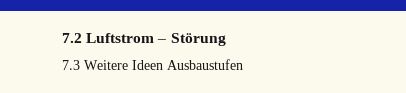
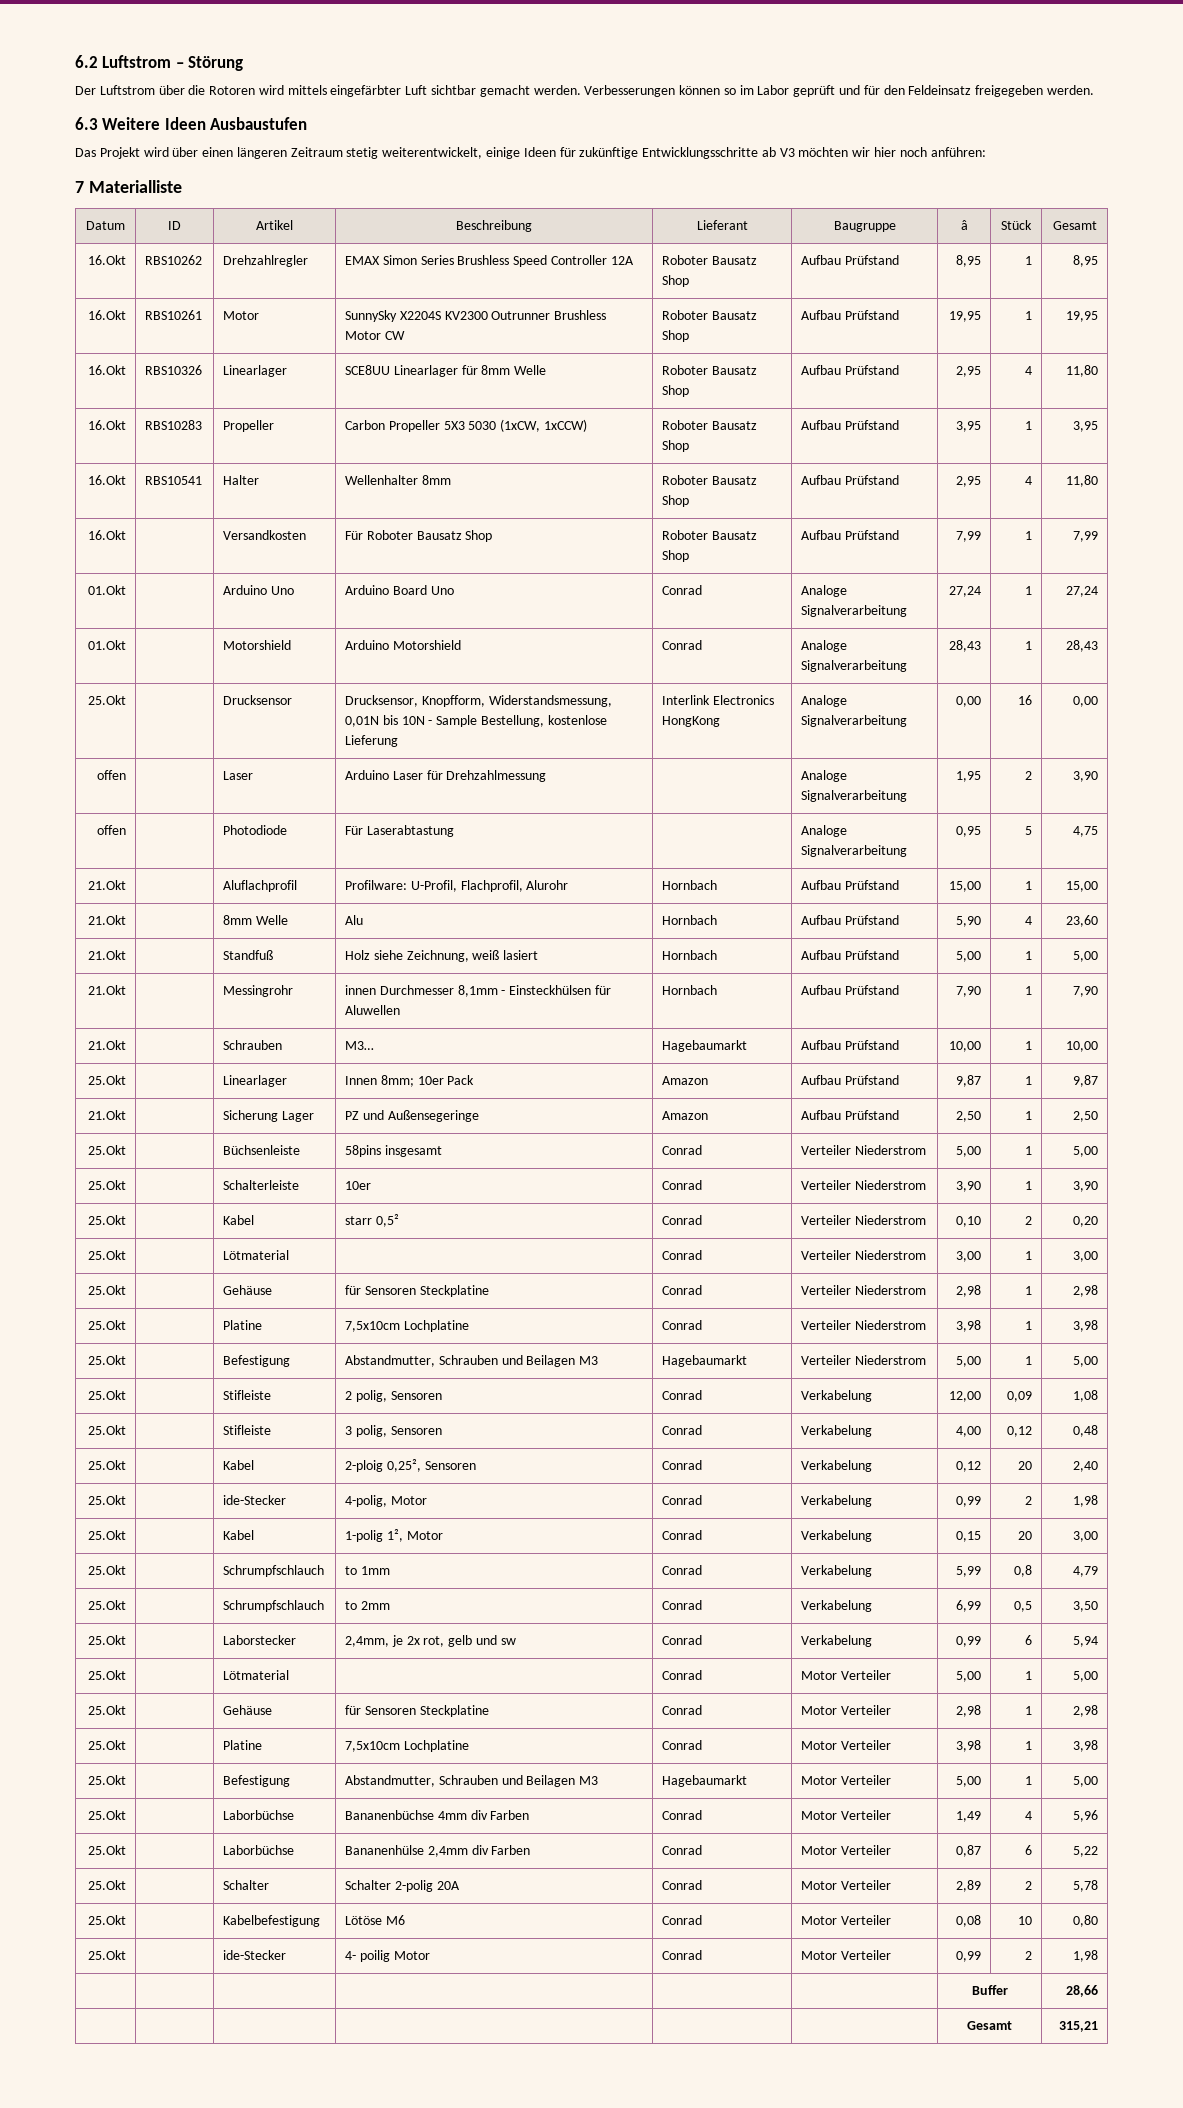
- 7.2 Luftstrom – Störung
+ 6.2 Luftstrom – Störung
- 7.3 Weitere Ideen Ausbaustufen
+ Der Luftstrom über die Rotoren wird mittels eingefärbter Luft sichtbar gemacht werden. Verbesserungen können so im Labor geprüft und für den Feldeinsatz freigegeben werden.
+ 6.3 Weitere Ideen Ausbaustufen
+ Das Projekt wird über einen längeren Zeitraum stetig weiterentwickelt, einige Ideen für zukünftige Entwicklungsschritte ab V3 möchten wir hier noch anführen:
+ 7 Materialliste
+ Datum | ID | Artikel | Beschreibung | Lieferant | Baugruppe | â | Stück | Gesamt
+ 16.Okt | RBS10262 | Drehzahlregler | EMAX Simon Series Brushless Speed Controller 12A | Roboter Bausatz Shop | Aufbau Prüfstand | 8,95 | 1 | 8,95
+ 16.Okt | RBS10261 | Motor | SunnySky X2204S KV2300 Outrunner Brushless Motor CW | Roboter Bausatz Shop | Aufbau Prüfstand | 19,95 | 1 | 19,95
+ 16.Okt | RBS10326 | Linearlager | SCE8UU Linearlager für 8mm Welle | Roboter Bausatz Shop | Aufbau Prüfstand | 2,95 | 4 | 11,80
+ 16.Okt | RBS10283 | Propeller | Carbon Propeller 5X3 5030 (1xCW, 1xCCW) | Roboter Bausatz Shop | Aufbau Prüfstand | 3,95 | 1 | 3,95
+ 16.Okt | RBS10541 | Halter | Wellenhalter 8mm | Roboter Bausatz Shop | Aufbau Prüfstand | 2,95 | 4 | 11,80
+ 16.Okt | | Versandkosten | Für Roboter Bausatz Shop | Roboter Bausatz Shop | Aufbau Prüfstand | 7,99 | 1 | 7,99
+ 01.Okt | | Arduino Uno | Arduino Board Uno | Conrad | Analoge Signalverarbeitung | 27,24 | 1 | 27,24
+ 01.Okt | | Motorshield | Arduino Motorshield | Conrad | Analoge Signalverarbeitung | 28,43 | 1 | 28,43
+ 25.Okt | | Drucksensor | Drucksensor, Knopfform, Widerstandsmessung, 0,01N bis 10N - Sample Bestellung, kostenlose Lieferung | Interlink Electronics HongKong | Analoge Signalverarbeitung | 0,00 | 16 | 0,00
+ offen | | Laser | Arduino Laser für Drehzahlmessung | | Analoge Signalverarbeitung | 1,95 | 2 | 3,90
+ offen | | Photodiode | Für Laserabtastung | | Analoge Signalverarbeitung | 0,95 | 5 | 4,75
+ 21.Okt | | Aluflachprofil | Profilware: U-Profil, Flachprofil, Alurohr | Hornbach | Aufbau Prüfstand | 15,00 | 1 | 15,00
+ 21.Okt | | 8mm Welle | Alu | Hornbach | Aufbau Prüfstand | 5,90 | 4 | 23,60
+ 21.Okt | | Standfuß | Holz siehe Zeichnung, weiß lasiert | Hornbach | Aufbau Prüfstand | 5,00 | 1 | 5,00
+ 21.Okt | | Messingrohr | innen Durchmesser 8,1mm - Einsteckhülsen für Aluwellen | Hornbach | Aufbau Prüfstand | 7,90 | 1 | 7,90
+ 21.Okt | | Schrauben | M3… | Hagebaumarkt | Aufbau Prüfstand | 10,00 | 1 | 10,00
+ 25.Okt | | Linearlager | Innen 8mm; 10er Pack | Amazon | Aufbau Prüfstand | 9,87 | 1 | 9,87
+ 21.Okt | | Sicherung Lager | PZ und Außensegeringe | Amazon | Aufbau Prüfstand | 2,50 | 1 | 2,50
+ 25.Okt | | Büchsenleiste | 58pins insgesamt | Conrad | Verteiler Niederstrom | 5,00 | 1 | 5,00
+ 25.Okt | | Schalterleiste | 10er | Conrad | Verteiler Niederstrom | 3,90 | 1 | 3,90
+ 25.Okt | | Kabel | starr 0,5² | Conrad | Verteiler Niederstrom | 0,10 | 2 | 0,20
+ 25.Okt | | Lötmaterial | | Conrad | Verteiler Niederstrom | 3,00 | 1 | 3,00
+ 25.Okt | | Gehäuse | für Sensoren Steckplatine | Conrad | Verteiler Niederstrom | 2,98 | 1 | 2,98
+ 25.Okt | | Platine | 7,5x10cm Lochplatine | Conrad | Verteiler Niederstrom | 3,98 | 1 | 3,98
+ 25.Okt | | Befestigung | Abstandmutter, Schrauben und Beilagen M3 | Hagebaumarkt | Verteiler Niederstrom | 5,00 | 1 | 5,00
+ 25.Okt | | Stifleiste | 2 polig, Sensoren | Conrad | Verkabelung | 12,00 | 0,09 | 1,08
+ 25.Okt | | Stifleiste | 3 polig, Sensoren | Conrad | Verkabelung | 4,00 | 0,12 | 0,48
+ 25.Okt | | Kabel | 2-ploig 0,25², Sensoren | Conrad | Verkabelung | 0,12 | 20 | 2,40
+ 25.Okt | | ide-Stecker | 4-polig, Motor | Conrad | Verkabelung | 0,99 | 2 | 1,98
+ 25.Okt | | Kabel | 1-polig 1², Motor | Conrad | Verkabelung | 0,15 | 20 | 3,00
+ 25.Okt | | Schrumpfschlauch | to 1mm | Conrad | Verkabelung | 5,99 | 0,8 | 4,79
+ 25.Okt | | Schrumpfschlauch | to 2mm | Conrad | Verkabelung | 6,99 | 0,5 | 3,50
+ 25.Okt | | Laborstecker | 2,4mm, je 2x rot, gelb und sw | Conrad | Verkabelung | 0,99 | 6 | 5,94
+ 25.Okt | | Lötmaterial | | Conrad | Motor Verteiler | 5,00 | 1 | 5,00
+ 25.Okt | | Gehäuse | für Sensoren Steckplatine | Conrad | Motor Verteiler | 2,98 | 1 | 2,98
+ 25.Okt | | Platine | 7,5x10cm Lochplatine | Conrad | Motor Verteiler | 3,98 | 1 | 3,98
+ 25.Okt | | Befestigung | Abstandmutter, Schrauben und Beilagen M3 | Hagebaumarkt | Motor Verteiler | 5,00 | 1 | 5,00
+ 25.Okt | | Laborbüchse | Bananenbüchse 4mm div Farben | Conrad | Motor Verteiler | 1,49 | 4 | 5,96
+ 25.Okt | | Laborbüchse | Bananenhülse 2,4mm div Farben | Conrad | Motor Verteiler | 0,87 | 6 | 5,22
+ 25.Okt | | Schalter | Schalter 2-polig 20A | Conrad | Motor Verteiler | 2,89 | 2 | 5,78
+ 25.Okt | | Kabelbefestigung | Lötöse M6 | Conrad | Motor Verteiler | 0,08 | 10 | 0,80
+ 25.Okt | | ide-Stecker | 4- poilig Motor | Conrad | Motor Verteiler | 0,99 | 2 | 1,98
+ | | | | | | Buffer | 28,66
+ | | | | | | Gesamt | 315,21

